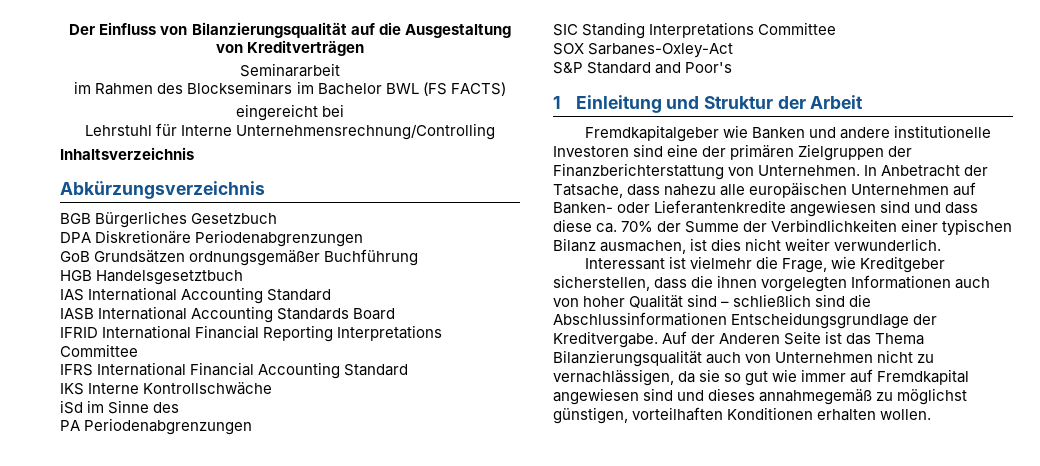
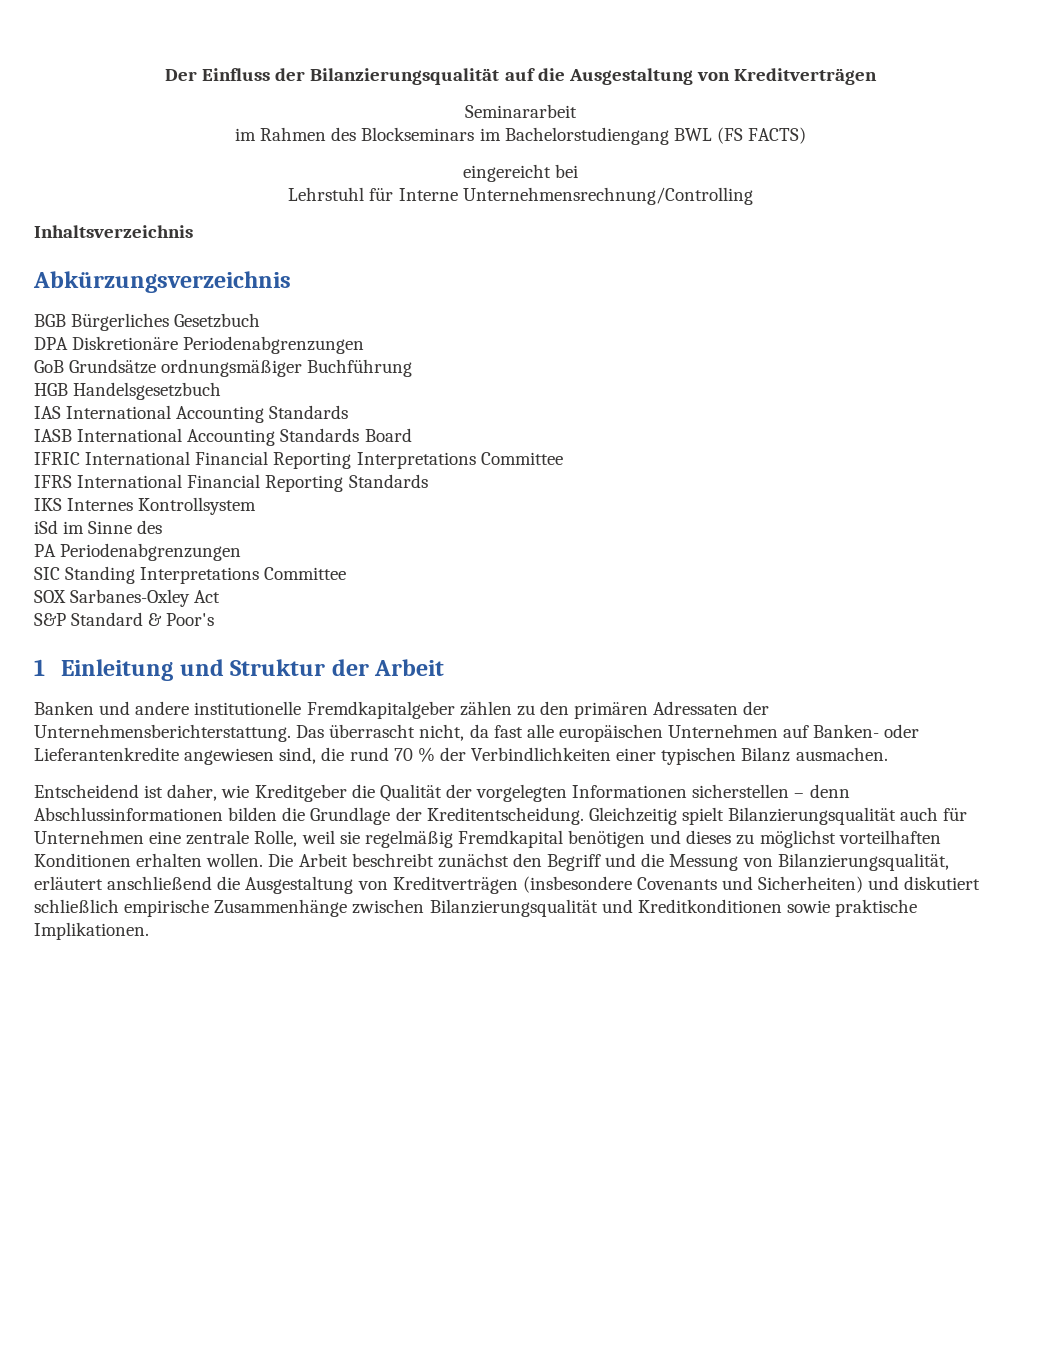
- Der Einfluss von Bilanzierungsqualität auf die Ausgestaltung von Kreditverträgen
+ Der Einfluss der Bilanzierungsqualität auf die Ausgestaltung von Kreditverträgen
- im Rahmen des Blockseminars im Bachelor BWL (FS FACTS)
+ im Rahmen des Blockseminars im Bachelorstudiengang BWL (FS FACTS)
- GoB Grundsätzen ordnungsgemäßer Buchführung
+ GoB Grundsätze ordnungsmäßiger Buchführung
- HGB Handelsgesetztbuch
+ HGB Handelsgesetzbuch
- IAS International Accounting Standard
+ IAS International Accounting Standards
- IFRID International Financial Reporting Interpretations Committee
+ IFRIC International Financial Reporting Interpretations Committee
- IFRS International Financial Accounting Standard
+ IFRS International Financial Reporting Standards
- IKS Interne Kontrollschwäche
+ IKS Internes Kontrollsystem
- SOX Sarbanes-Oxley-Act
+ SOX Sarbanes-Oxley Act
- S&P Standard and Poor's
+ S&P Standard & Poor's
- Fremdkapitalgeber wie Banken und andere institutionelle Investoren sind eine der primären Zielgruppen der Finanzberichterstattung von Unternehmen. In Anbetracht der Tatsache, dass nahezu alle europäischen Unternehmen auf Banken- oder Lieferantenkredite angewiesen sind und dass diese ca. 70% der Summe der Verbindlichkeiten einer typischen Bilanz ausmachen, ist dies nicht weiter verwunderlich.
- Interessant ist vielmehr die Frage, wie Kreditgeber sicherstellen, dass die ihnen vorgelegten Informationen auch von hoher Qualität sind – schließlich sind die Abschlussinformationen Entscheidungsgrundlage der Kreditvergabe. Auf der Anderen Seite ist das Thema Bilanzierungsqualität auch von Unternehmen nicht zu vernachlässigen, da sie so gut wie immer auf Fremdkapital angewiesen sind und dieses annahmegemäß zu möglichst günstigen, vorteilhaften Konditionen erhalten wollen.
+ Banken und andere institutionelle Fremdkapitalgeber zählen zu den primären Adressaten der Unternehmensberichterstattung. Das überrascht nicht, da fast alle europäischen Unternehmen auf Banken- oder Lieferantenkredite angewiesen sind, die rund 70 % der Verbindlichkeiten einer typischen Bilanz ausmachen.
+ Entscheidend ist daher, wie Kreditgeber die Qualität der vorgelegten Informationen sicherstellen – denn Abschlussinformationen bilden die Grundlage der Kreditentscheidung. Gleichzeitig spielt Bilanzierungsqualität auch für Unternehmen eine zentrale Rolle, weil sie regelmäßig Fremdkapital benötigen und dieses zu möglichst vorteilhaften Konditionen erhalten wollen.
+ Die Arbeit beschreibt zunächst den Begriff und die Messung von Bilanzierungsqualität, erläutert anschließend die Ausgestaltung von Kreditverträgen (insbesondere Covenants und Sicherheiten) und diskutiert schließlich empirische Zusammenhänge zwischen Bilanzierungsqualität und Kreditkonditionen sowie praktische Implikationen.

